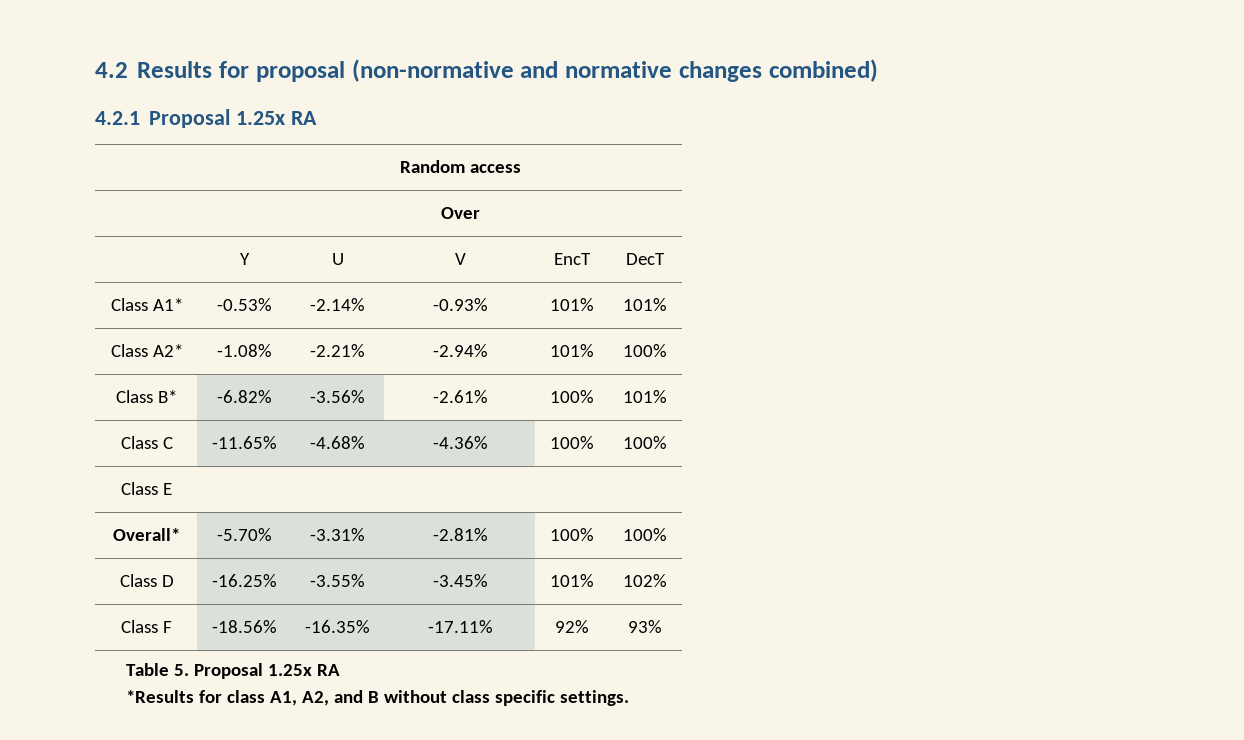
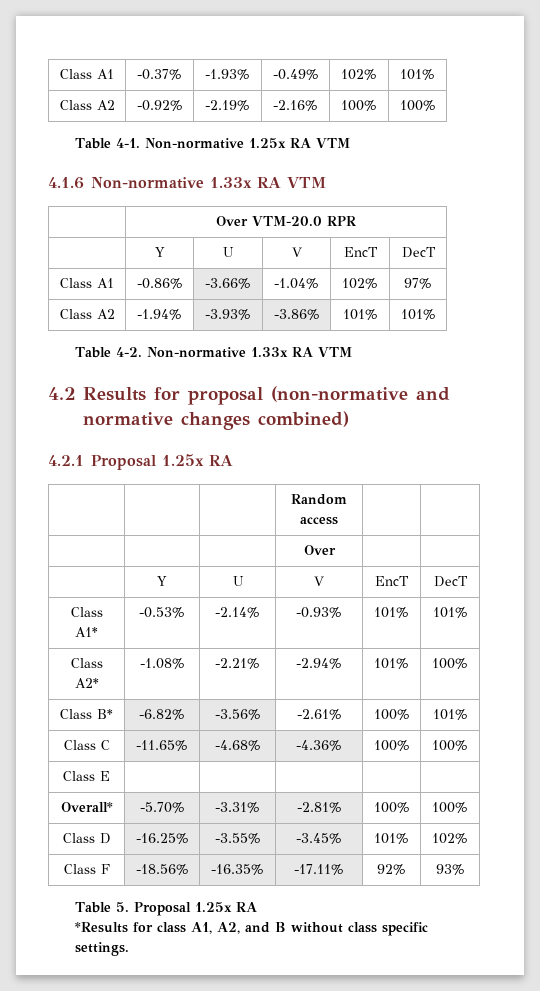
+ Class A1 | -0.37% | -1.93% | -0.49% | 102% | 101%
+ Class A2 | -0.92% | -2.19% | -2.16% | 100% | 100%
+ Table 4-1. Non-normative 1.25x RA VTM
+ 4.1.6 Non-normative 1.33x RA VTM
+ | Over VTM-20.0 RPR
+ | Y | U | V | EncT | DecT
+ Class A1 | -0.86% | -3.66% | -1.04% | 102% | 97%
+ Class A2 | -1.94% | -3.93% | -3.86% | 101% | 101%
+ Table 4-2. Non-normative 1.33x RA VTM

